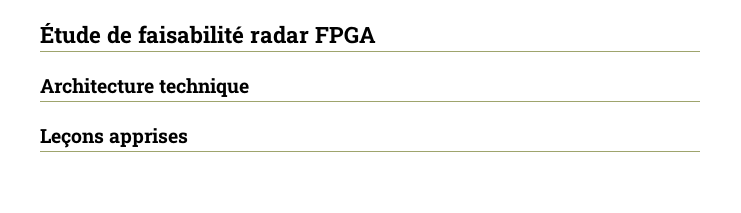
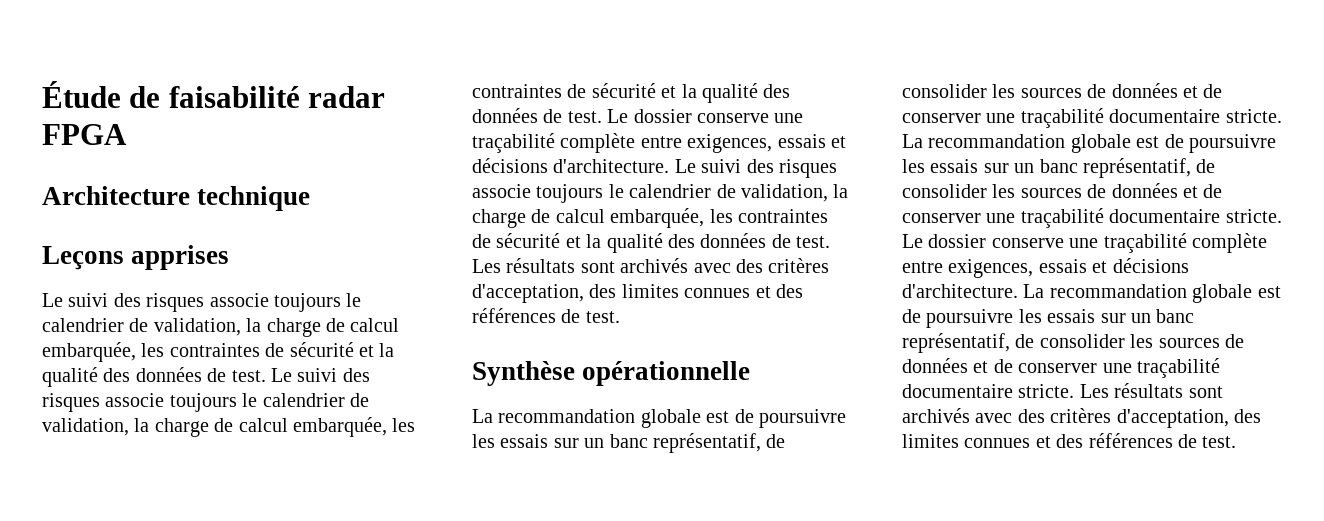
+ Le suivi des risques associe toujours le calendrier de validation, la charge de calcul embarquée, les contraintes de sécurité et la qualité des données de test. Le suivi des risques associe toujours le calendrier de validation, la charge de calcul embarquée, les contraintes de sécurité et la qualité des données de test. Le dossier conserve une traçabilité complète entre exigences, essais et décisions d'architecture. Le suivi des risques associe toujours le calendrier de validation, la charge de calcul embarquée, les contraintes de sécurité et la qualité des données de test. Les résultats sont archivés avec des critères d'acceptation, des limites connues et des références de test.
+ Synthèse opérationnelle
+ La recommandation globale est de poursuivre les essais sur un banc représentatif, de consolider les sources de données et de conserver une traçabilité documentaire stricte. La recommandation globale est de poursuivre les essais sur un banc représentatif, de consolider les sources de données et de conserver une traçabilité documentaire stricte. Le dossier conserve une traçabilité complète entre exigences, essais et décisions d'architecture. La recommandation globale est de poursuivre les essais sur un banc représentatif, de consolider les sources de données et de conserver une traçabilité documentaire stricte. Les résultats sont archivés avec des critères d'acceptation, des limites connues et des références de test.

